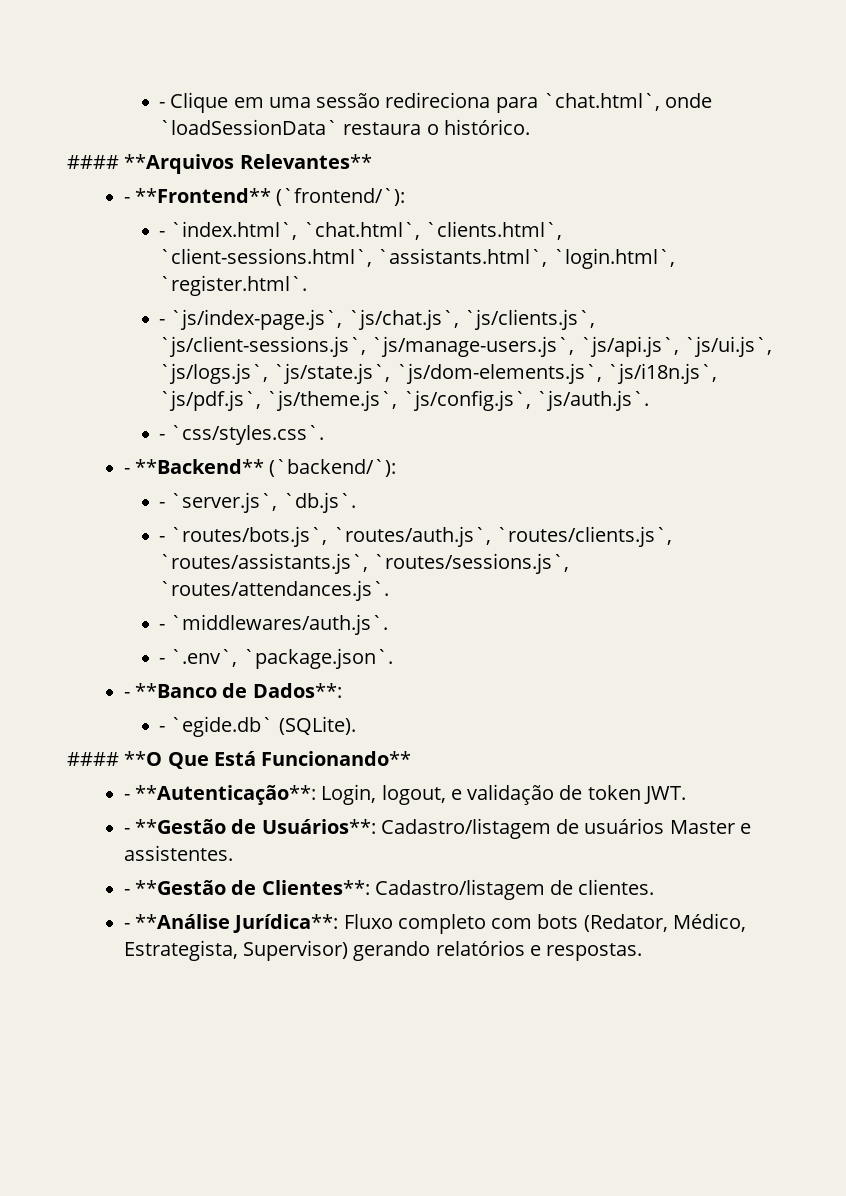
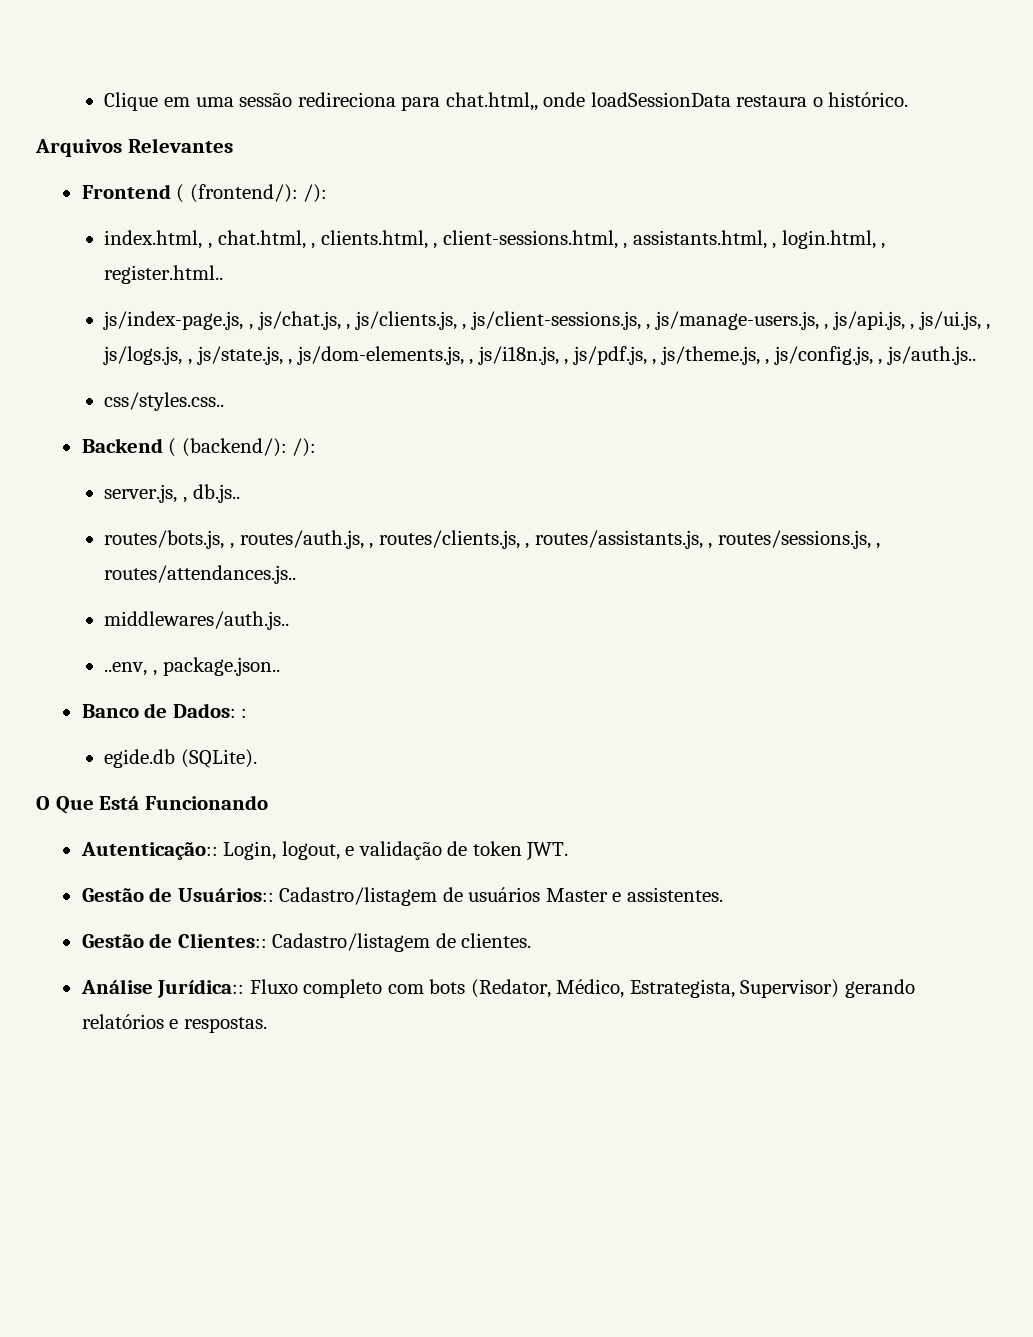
- - Clique em uma sessão redireciona para `chat.html`, onde `loadSessionData` restaura o histórico.
+ Clique em uma sessão redireciona para chat.html,, onde loadSessionData restaura o histórico.
- #### **Arquivos Relevantes**
- - **Frontend** (`frontend/`):
- - `index.html`, `chat.html`, `clients.html`, `client-sessions.html`, `assistants.html`, `login.html`, `register.html`.
- - `js/index-page.js`, `js/chat.js`, `js/clients.js`, `js/client-sessions.js`, `js/manage-users.js`, `js/api.js`, `js/ui.js`, `js/logs.js`, `js/state.js`, `js/dom-elements.js`, `js/i18n.js`, `js/pdf.js`, `js/theme.js`, `js/config.js`, `js/auth.js`.
- - `css/styles.css`.
- - **Backend** (`backend/`):
- - `server.js`, `db.js`.
- - `routes/bots.js`, `routes/auth.js`, `routes/clients.js`, `routes/assistants.js`, `routes/sessions.js`, `routes/attendances.js`.
- - `middlewares/auth.js`.
- - `.env`, `package.json`.
- - **Banco de Dados**:
- - `egide.db` (SQLite).
- #### **O Que Está Funcionando**
- - **Autenticação**: Login, logout, e validação de token JWT.
+ Arquivos Relevantes
+ Frontend ( (frontend/): /):
+ index.html, , chat.html, , clients.html, , client-sessions.html, , assistants.html, , login.html, , register.html..
+ js/index-page.js, , js/chat.js, , js/clients.js, , js/client-sessions.js, , js/manage-users.js, , js/api.js, , js/ui.js, , js/logs.js, , js/state.js, , js/dom-elements.js, , js/i18n.js, , js/pdf.js, , js/theme.js, , js/config.js, , js/auth.js..
+ css/styles.css..
+ Backend ( (backend/): /):
+ server.js, , db.js..
+ routes/bots.js, , routes/auth.js, , routes/clients.js, , routes/assistants.js, , routes/sessions.js, , routes/attendances.js..
+ middlewares/auth.js..
+ ..env, , package.json..
+ Banco de Dados: :
+ egide.db (SQLite).
+ O Que Está Funcionando
+ Autenticação:: Login, logout, e validação de token JWT.
- - **Gestão de Usuários**: Cadastro/listagem de usuários Master e assistentes.
+ Gestão de Usuários:: Cadastro/listagem de usuários Master e assistentes.
- - **Gestão de Clientes**: Cadastro/listagem de clientes.
+ Gestão de Clientes:: Cadastro/listagem de clientes.
- - **Análise Jurídica**: Fluxo completo com bots (Redator, Médico, Estrategista, Supervisor) gerando relatórios e respostas.
+ Análise Jurídica:: Fluxo completo com bots (Redator, Médico, Estrategista, Supervisor) gerando relatórios e respostas.

